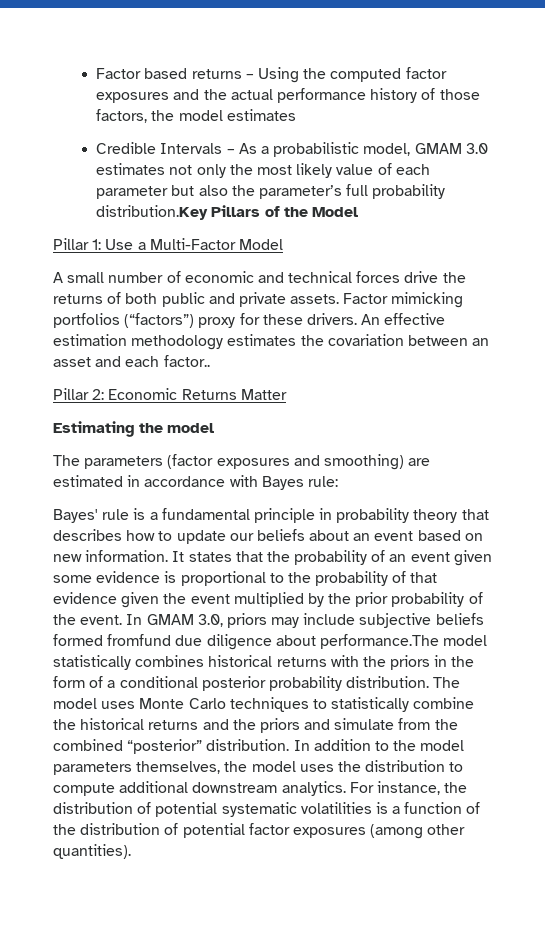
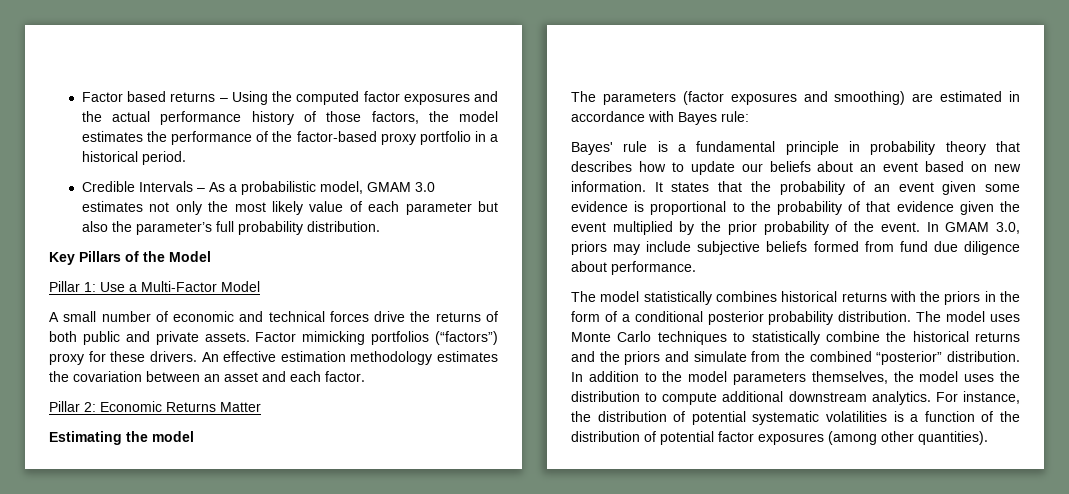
- Factor based returns – Using the computed factor exposures and the actual performance history of those factors, the model estimates
+ Factor based returns – Using the computed factor exposures and the actual performance history of those factors, the model estimates the performance of the factor-based proxy portfolio in a historical period.
- Credible Intervals – As a probabilistic model, GMAM 3.0 estimates not only the most likely value of each parameter but also the parameter’s full probability distribution.Key Pillars of the Model
+ Credible Intervals – As a probabilistic model, GMAM 3.0 estimates not only the most likely value of each parameter but also the parameter’s full probability distribution.
+ Key Pillars of the Model
- An effective estimation methodology estimates the covariation between an asset and each factor..
+ An effective estimation methodology estimates the covariation between an asset and each factor.
- In GMAM 3.0, priors may include subjective beliefs formed fromfund due diligence about performance.The model statistically combines historical returns with the priors in the form of a conditional posterior probability distribution.
+ In GMAM 3.0, priors may include subjective beliefs formed from fund due diligence about performance.
+ The model statistically combines historical returns with the priors in the form of a conditional posterior probability distribution.

